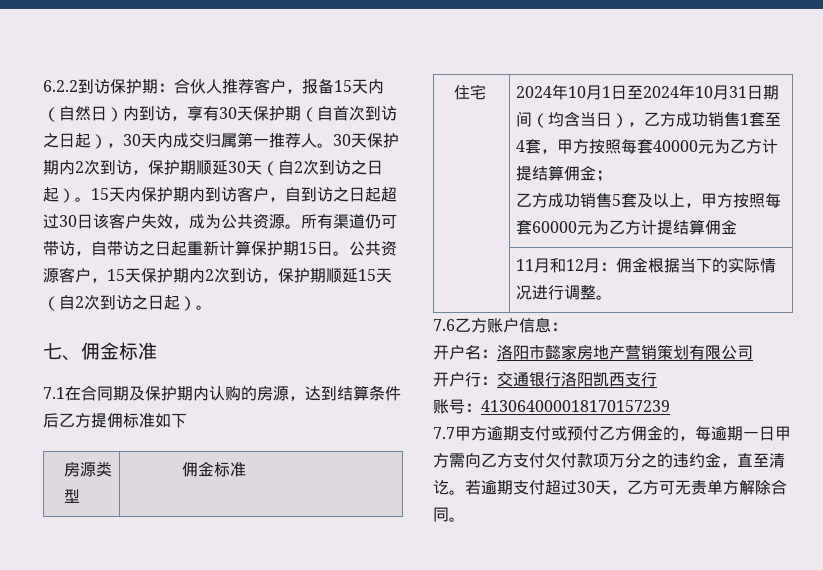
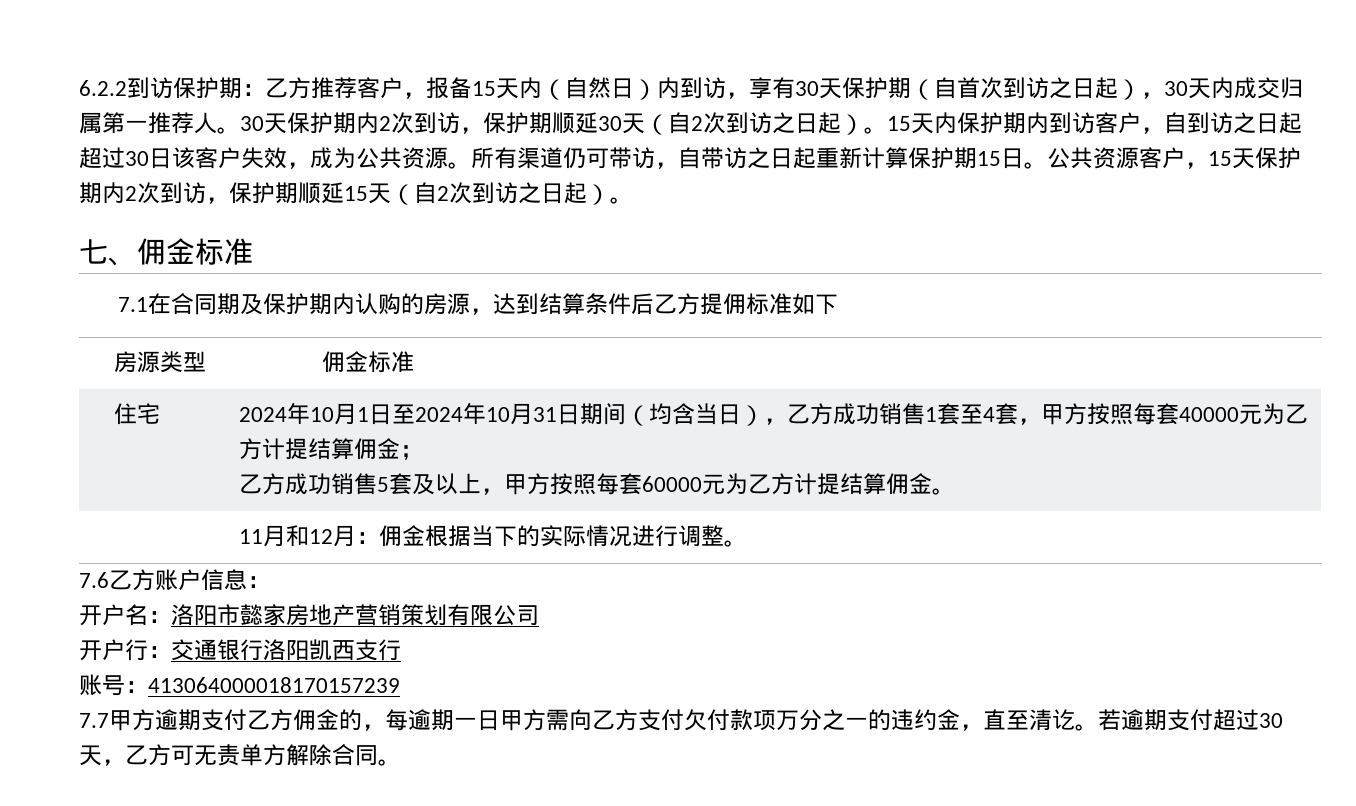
- 6.2.2到访保护期：合伙人推荐客户，报备15天内（自然日）内到访，享有30天保护期（自首次到访之日起），30天内成交归属第一推荐人。
+ 6.2.2到访保护期：乙方推荐客户，报备15天内（自然日）内到访，享有30天保护期（自首次到访之日起），30天内成交归属第一推荐人。
- 乙方成功销售5套及以上，甲方按照每套60000元为乙方计提结算佣金
+ 乙方成功销售5套及以上，甲方按照每套60000元为乙方计提结算佣金。
- 7.7甲方逾期支付或预付乙方佣金的，每逾期一日甲方需向乙方支付欠付款项万分之的违约金，直至清讫。
+ 7.7甲方逾期支付乙方佣金的，每逾期一日甲方需向乙方支付欠付款项万分之一的违约金，直至清讫。

